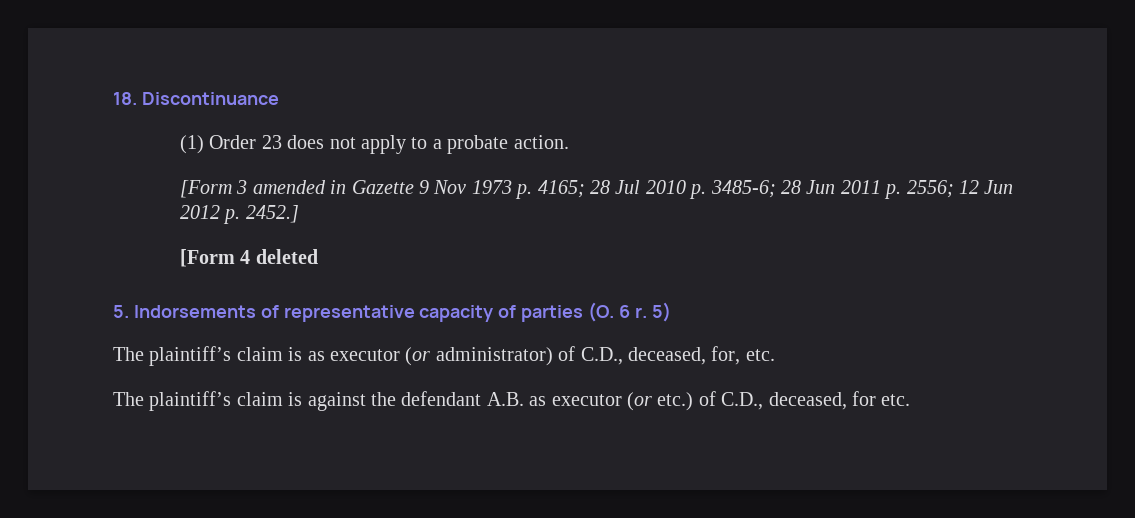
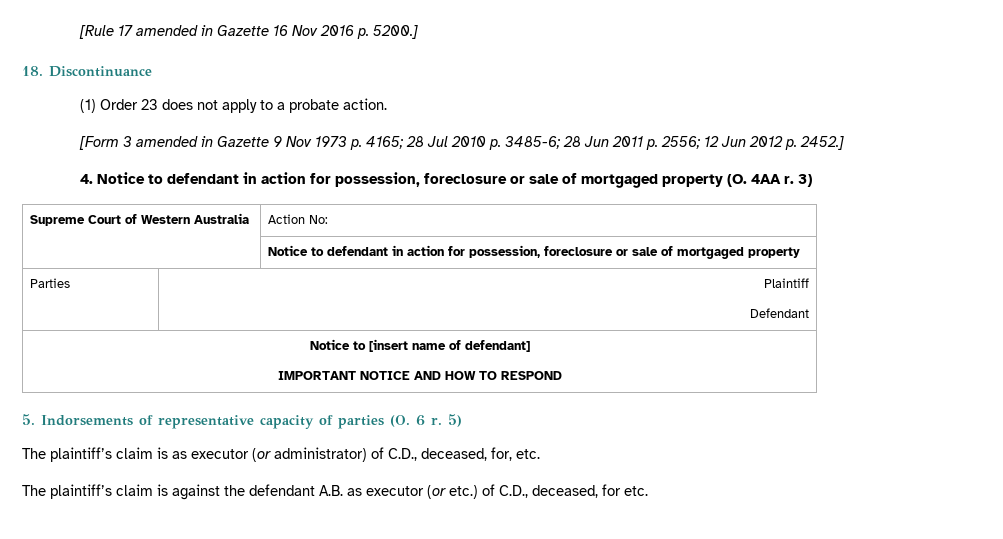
+ [Rule 17 amended in Gazette 16 Nov 2016 p. 5200.]
- [Form 4 deleted
+ 4. Notice to defendant in action for possession, foreclosure or sale of mortgaged property (O. 4AA r. 3)
+ Supreme Court of Western Australia | Action No:
+ | Notice to defendant in action for possession, foreclosure or sale of mortgaged property
+ Parties | Plaintiff
+ Defendant
+ Notice to [insert name of defendant]
+ IMPORTANT NOTICE AND HOW TO RESPOND

